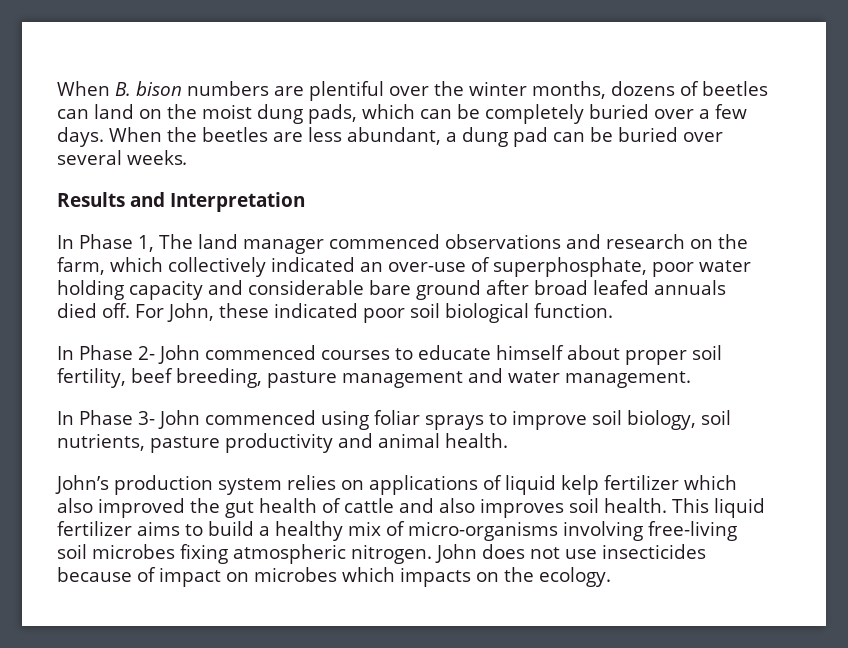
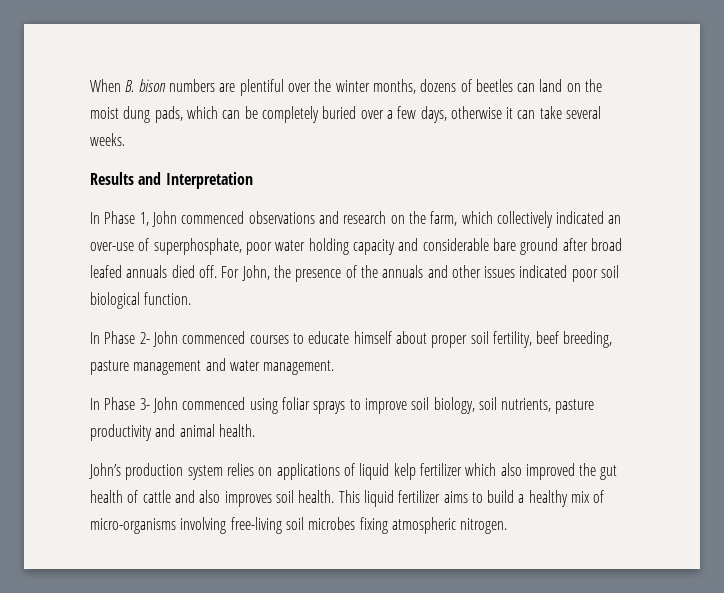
- When B. bison numbers are plentiful over the winter months, dozens of beetles can land on the moist dung pads, which can be completely buried over a few days. When the beetles are less abundant, a dung pad can be buried over several weeks.
+ When B. bison numbers are plentiful over the winter months, dozens of beetles can land on the moist dung pads, which can be completely buried over a few days, otherwise it can take several weeks.
- In Phase 1, The land manager commenced observations and research on the farm, which collectively indicated an over-use of superphosphate, poor water holding capacity and considerable bare ground after broad leafed annuals died off.
+ In Phase 1, John commenced observations and research on the farm, which collectively indicated an over-use of superphosphate, poor water holding capacity and considerable bare ground after broad leafed annuals died off.
- For John, these indicated poor soil biological function.
+ For John, the presence of the annuals and other issues indicated poor soil biological function.
- John does not use insecticides because of impact on microbes which impacts on the ecology.

